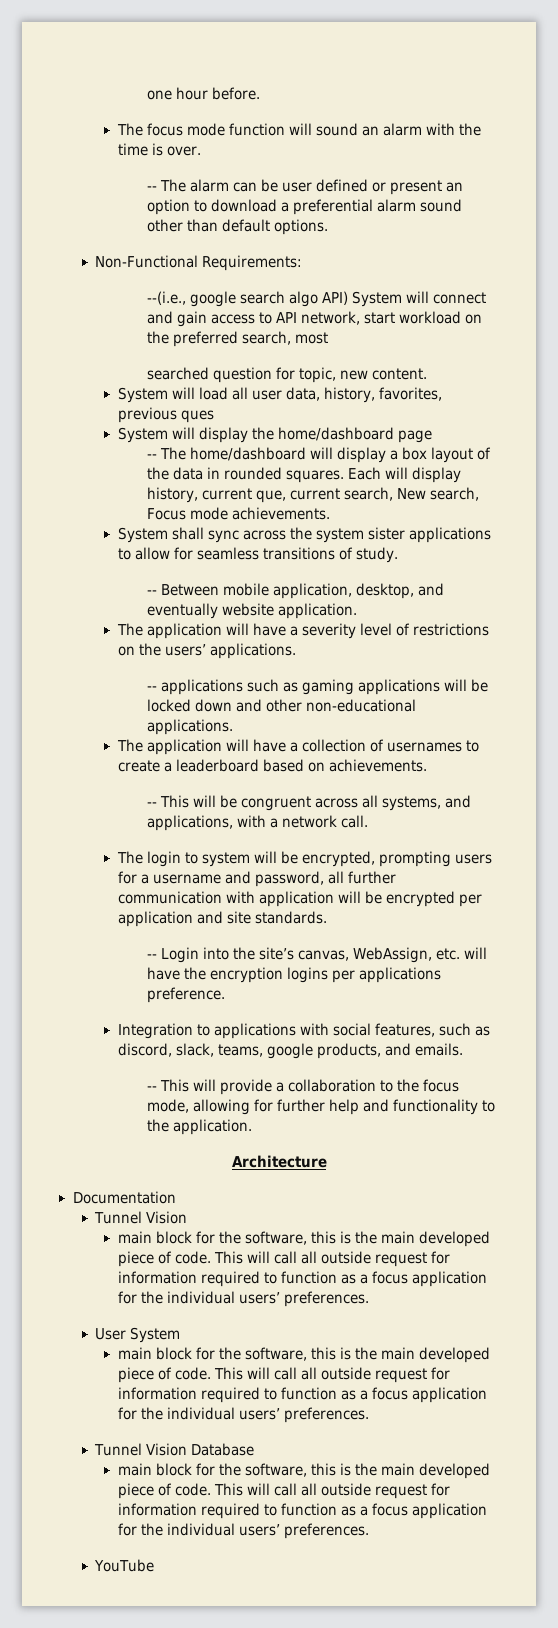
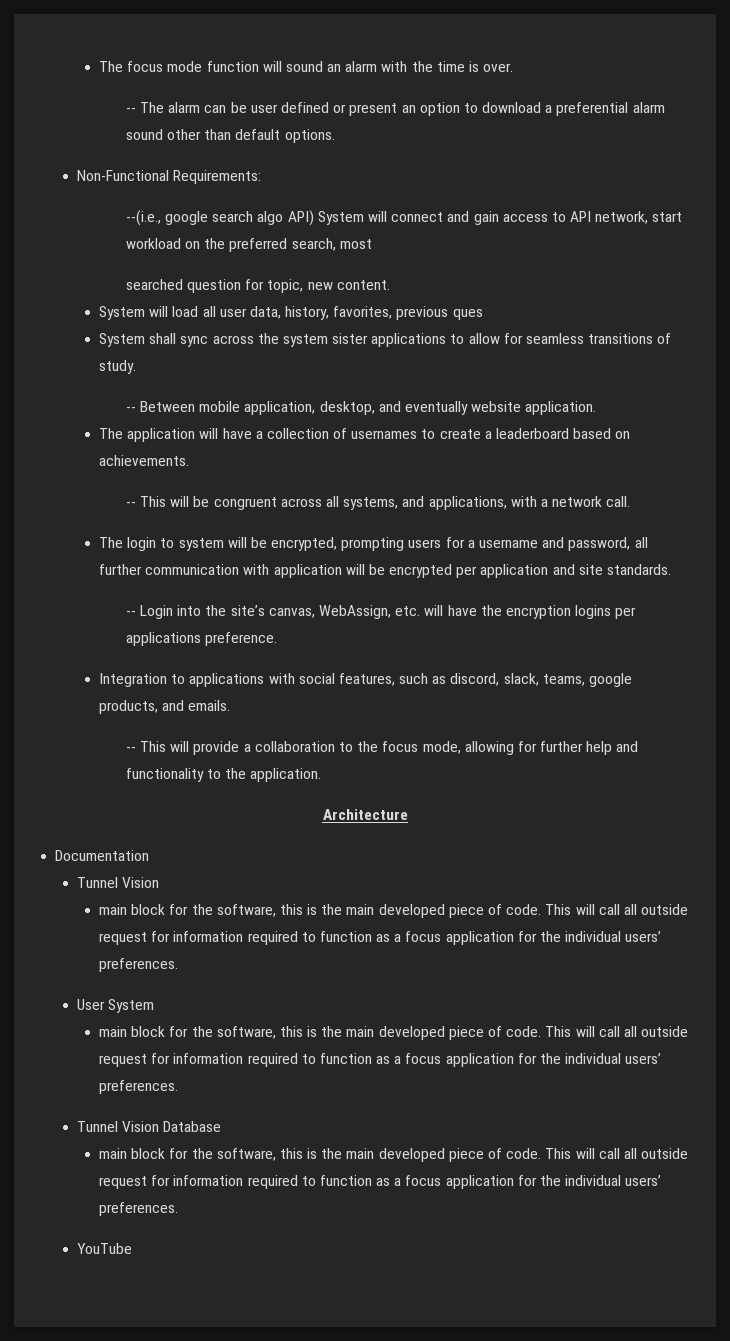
- one hour before.
- System will display the home/dashboard page
- -- The home/dashboard will display a box layout of the data in rounded squares. Each will display history, current que, current search, New search, Focus mode achievements.
- The application will have a severity level of restrictions on the users’ applications.
- -- applications such as gaming applications will be locked down and other non-educational applications.

